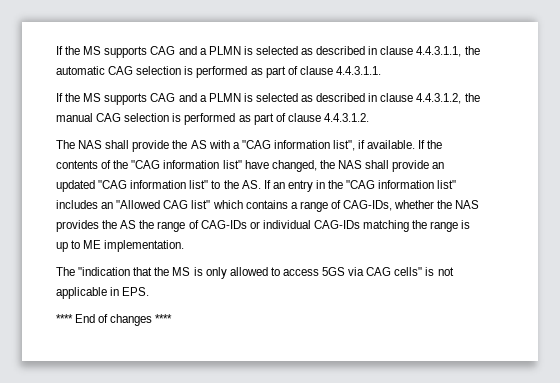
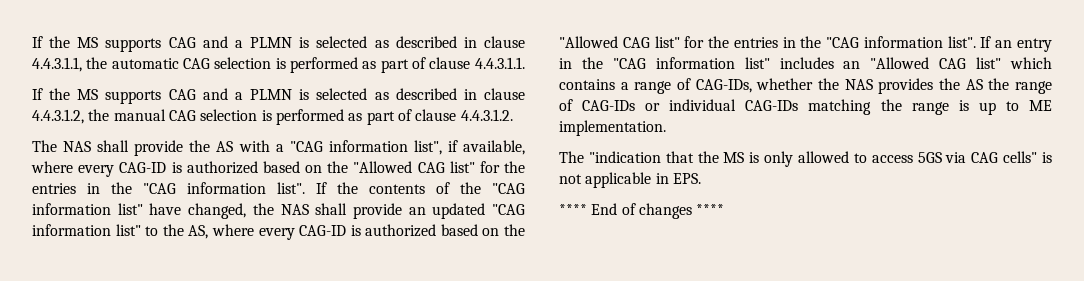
- The NAS shall provide the AS with a "CAG information list", if available.
+ The NAS shall provide the AS with a "CAG information list", if available, where every CAG-ID is authorized based on the "Allowed CAG list" for the entries in the "CAG information list".
- If the contents of the "CAG information list" have changed, the NAS shall provide an updated "CAG information list" to the AS. If an entry in the "CAG information list" includes an "Allowed CAG list" which contains a range of CAG-IDs, whether the NAS provides the AS the range of CAG-IDs or individual CAG-IDs matching the range is up to ME implementation.
+ If the contents of the "CAG information list" have changed, the NAS shall provide an updated "CAG information list" to the AS, where every CAG-ID is authorized based on the "Allowed CAG list" for the entries in the "CAG information list". If an entry in the "CAG information list" includes an "Allowed CAG list" which contains a range of CAG-IDs, whether the NAS provides the AS the range of CAG-IDs or individual CAG-IDs matching the range is up to ME implementation.

